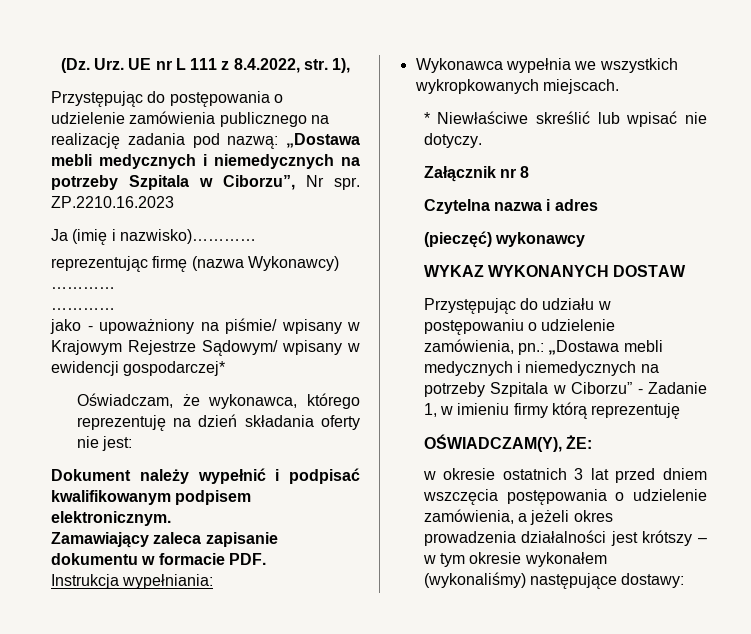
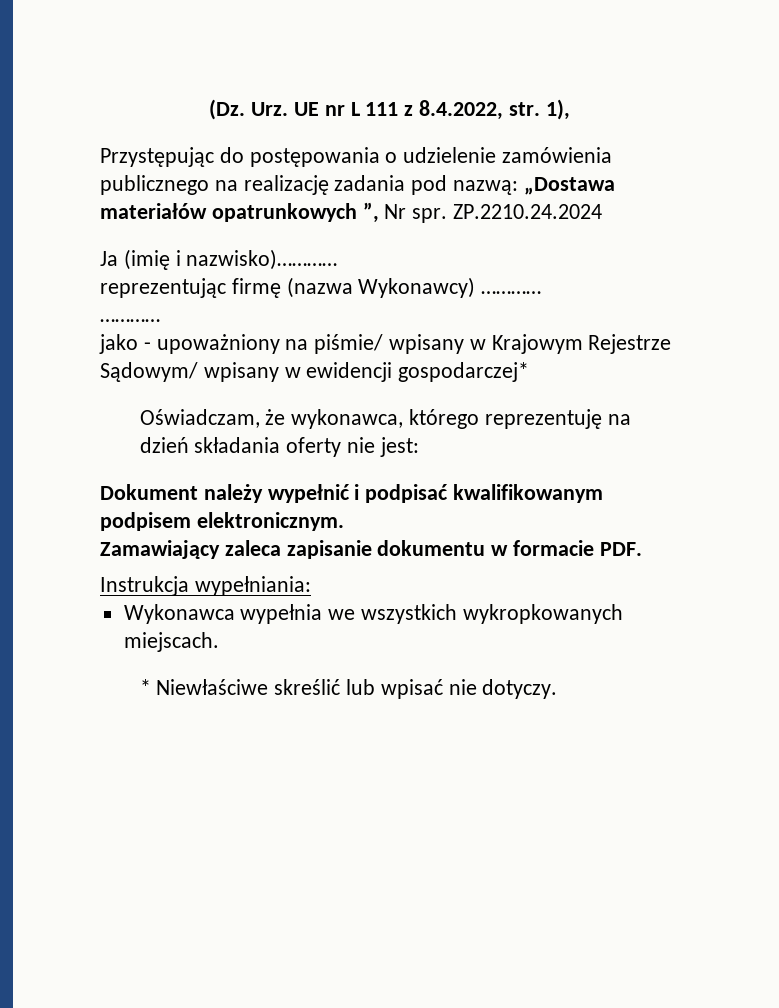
- Przystępując do postępowania o udzielenie zamówienia publicznego na realizację zadania pod nazwą: „Dostawa mebli medycznych i niemedycznych na potrzeby Szpitala w Ciborzu”, Nr spr.
+ Przystępując do postępowania o udzielenie zamówienia publicznego na realizację zadania pod nazwą: „Dostawa materiałów opatrunkowych ”, Nr spr.
- ZP.2210.16.2023
+ ZP.2210.24.2024
- Załącznik nr 8
- Czytelna nazwa i adres
- (pieczęć) wykonawcy
- WYKAZ WYKONANYCH DOSTAW
- Przystępując do udziału w postępowaniu o udzielenie zamówienia, pn.: „Dostawa mebli medycznych i niemedycznych na potrzeby Szpitala w Ciborzu” - Zadanie 1, w imieniu firmy którą reprezentuję
- OŚWIADCZAM(Y), ŻE:
- w okresie ostatnich 3 lat przed dniem wszczęcia postępowania o udzielenie zamówienia, a jeżeli okres prowadzenia działalności jest krótszy – w tym okresie wykonałem (wykonaliśmy) następujące dostawy:

